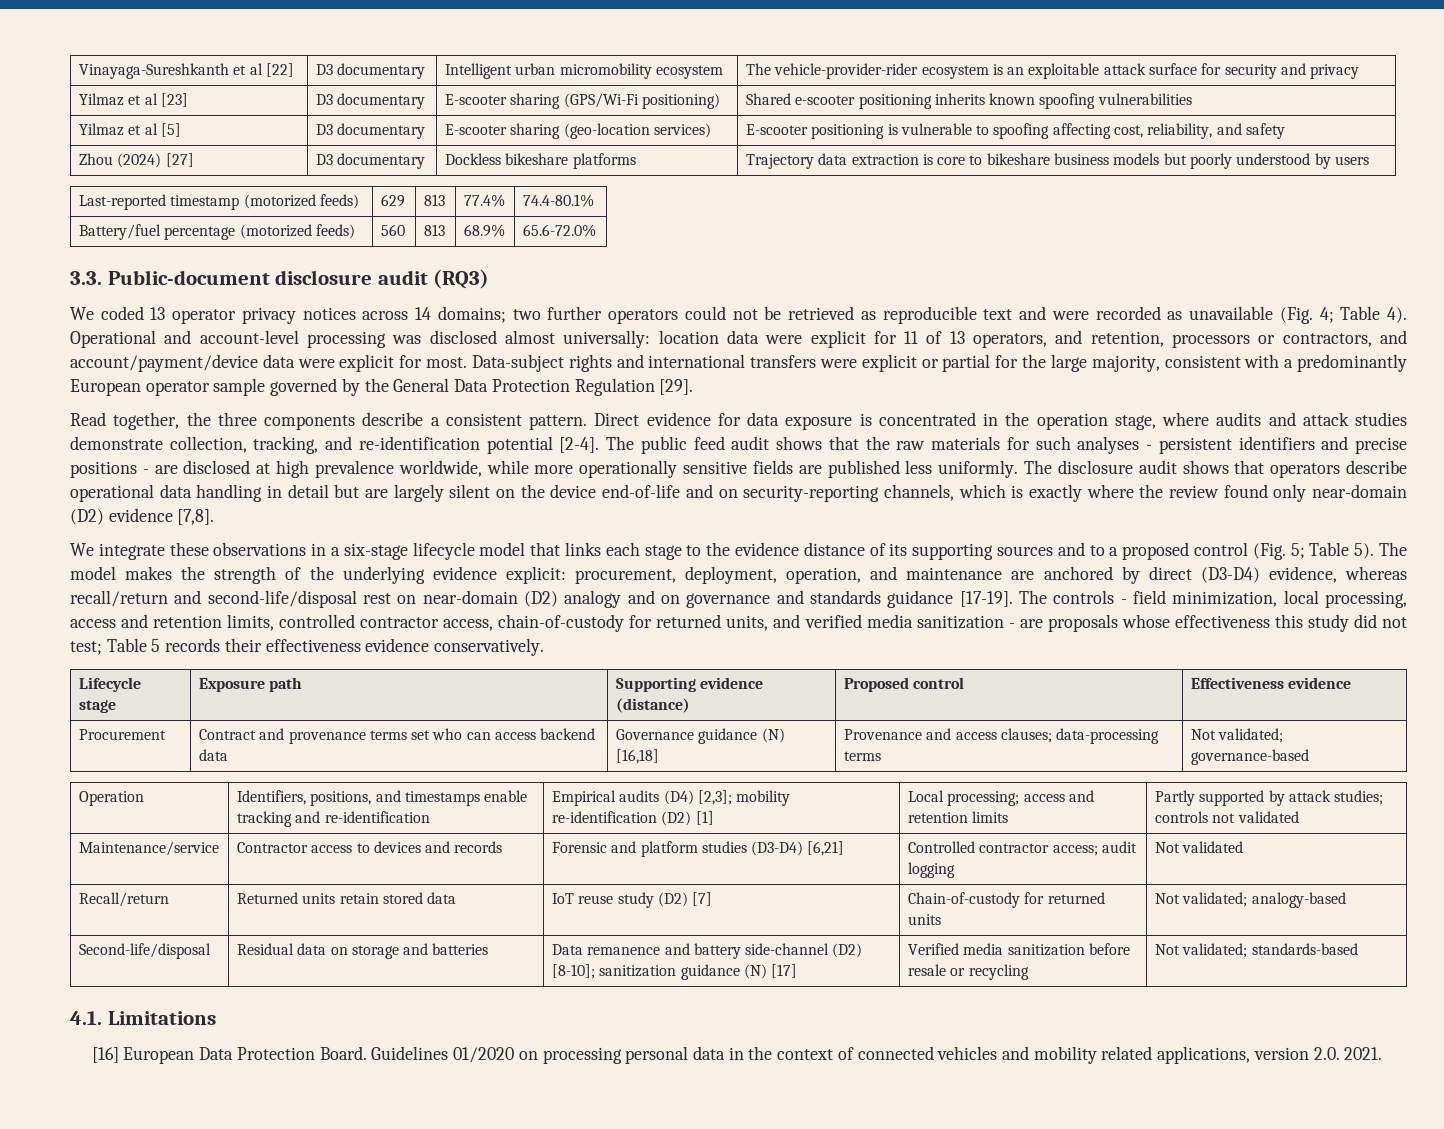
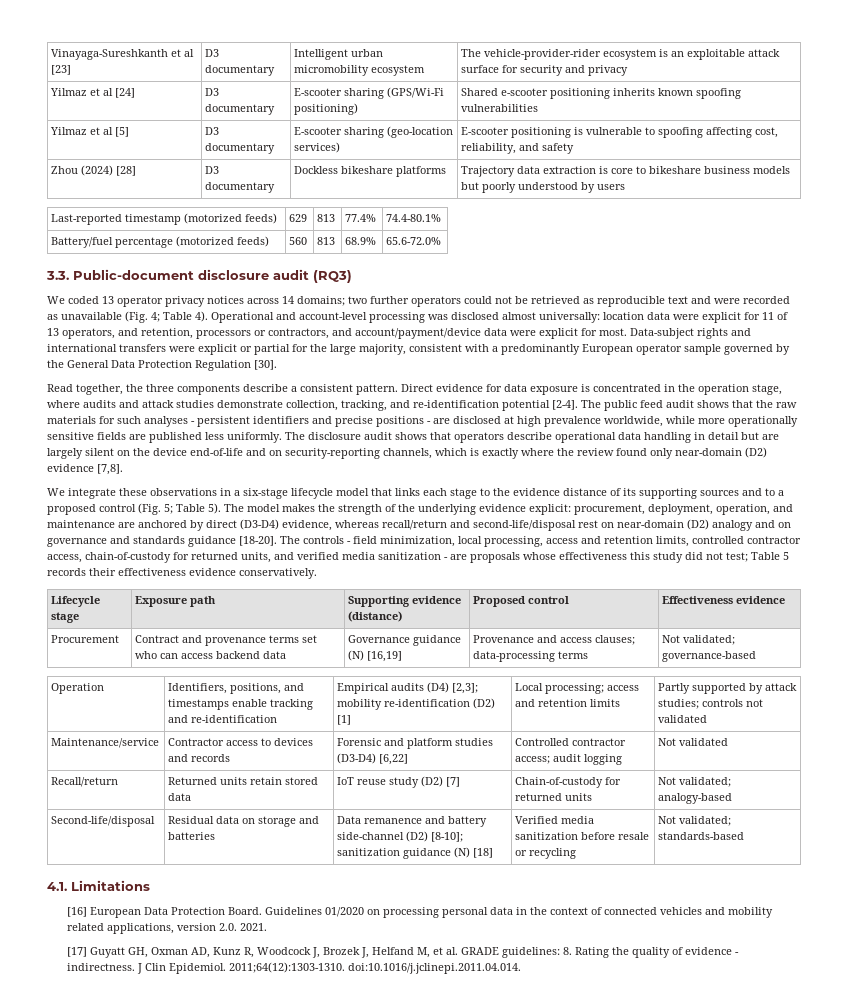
- Vinayaga-Sureshkanth et al [22] | D3 documentary | Intelligent urban micromobility ecosystem | The vehicle-provider-rider ecosystem is an exploitable attack surface for security and privacy
+ Vinayaga-Sureshkanth et al [23] | D3 documentary | Intelligent urban micromobility ecosystem | The vehicle-provider-rider ecosystem is an exploitable attack surface for security and privacy
- Yilmaz et al [23] | D3 documentary | E-scooter sharing (GPS/Wi-Fi positioning) | Shared e-scooter positioning inherits known spoofing vulnerabilities
+ Yilmaz et al [24] | D3 documentary | E-scooter sharing (GPS/Wi-Fi positioning) | Shared e-scooter positioning inherits known spoofing vulnerabilities
- Zhou (2024) [27] | D3 documentary | Dockless bikeshare platforms | Trajectory data extraction is core to bikeshare business models but poorly understood by users
+ Zhou (2024) [28] | D3 documentary | Dockless bikeshare platforms | Trajectory data extraction is core to bikeshare business models but poorly understood by users
- Data-subject rights and international transfers were explicit or partial for the large majority, consistent with a predominantly European operator sample governed by the General Data Protection Regulation [29].
+ Data-subject rights and international transfers were explicit or partial for the large majority, consistent with a predominantly European operator sample governed by the General Data Protection Regulation [30].
- The model makes the strength of the underlying evidence explicit: procurement, deployment, operation, and maintenance are anchored by direct (D3-D4) evidence, whereas recall/return and second-life/disposal rest on near-domain (D2) analogy and on governance and standards guidance [17-19].
+ The model makes the strength of the underlying evidence explicit: procurement, deployment, operation, and maintenance are anchored by direct (D3-D4) evidence, whereas recall/return and second-life/disposal rest on near-domain (D2) analogy and on governance and standards guidance [18-20].
- Procurement | Contract and provenance terms set who can access backend data | Governance guidance (N) [16,18] | Provenance and access clauses; data-processing terms | Not validated; governance-based
+ Procurement | Contract and provenance terms set who can access backend data | Governance guidance (N) [16,19] | Provenance and access clauses; data-processing terms | Not validated; governance-based
- Maintenance/service | Contractor access to devices and records | Forensic and platform studies (D3-D4) [6,21] | Controlled contractor access; audit logging | Not validated
+ Maintenance/service | Contractor access to devices and records | Forensic and platform studies (D3-D4) [6,22] | Controlled contractor access; audit logging | Not validated
- Second-life/disposal | Residual data on storage and batteries | Data remanence and battery side-channel (D2) [8-10]; sanitization guidance (N) [17] | Verified media sanitization before resale or recycling | Not validated; standards-based
+ Second-life/disposal | Residual data on storage and batteries | Data remanence and battery side-channel (D2) [8-10]; sanitization guidance (N) [18] | Verified media sanitization before resale or recycling | Not validated; standards-based
+ [17] Guyatt GH, Oxman AD, Kunz R, Woodcock J, Brozek J, Helfand M, et al. GRADE guidelines: 8. Rating the quality of evidence - indirectness. J Clin Epidemiol. 2011;64(12):1303-1310. doi:10.1016/j.jclinepi.2011.04.014.

